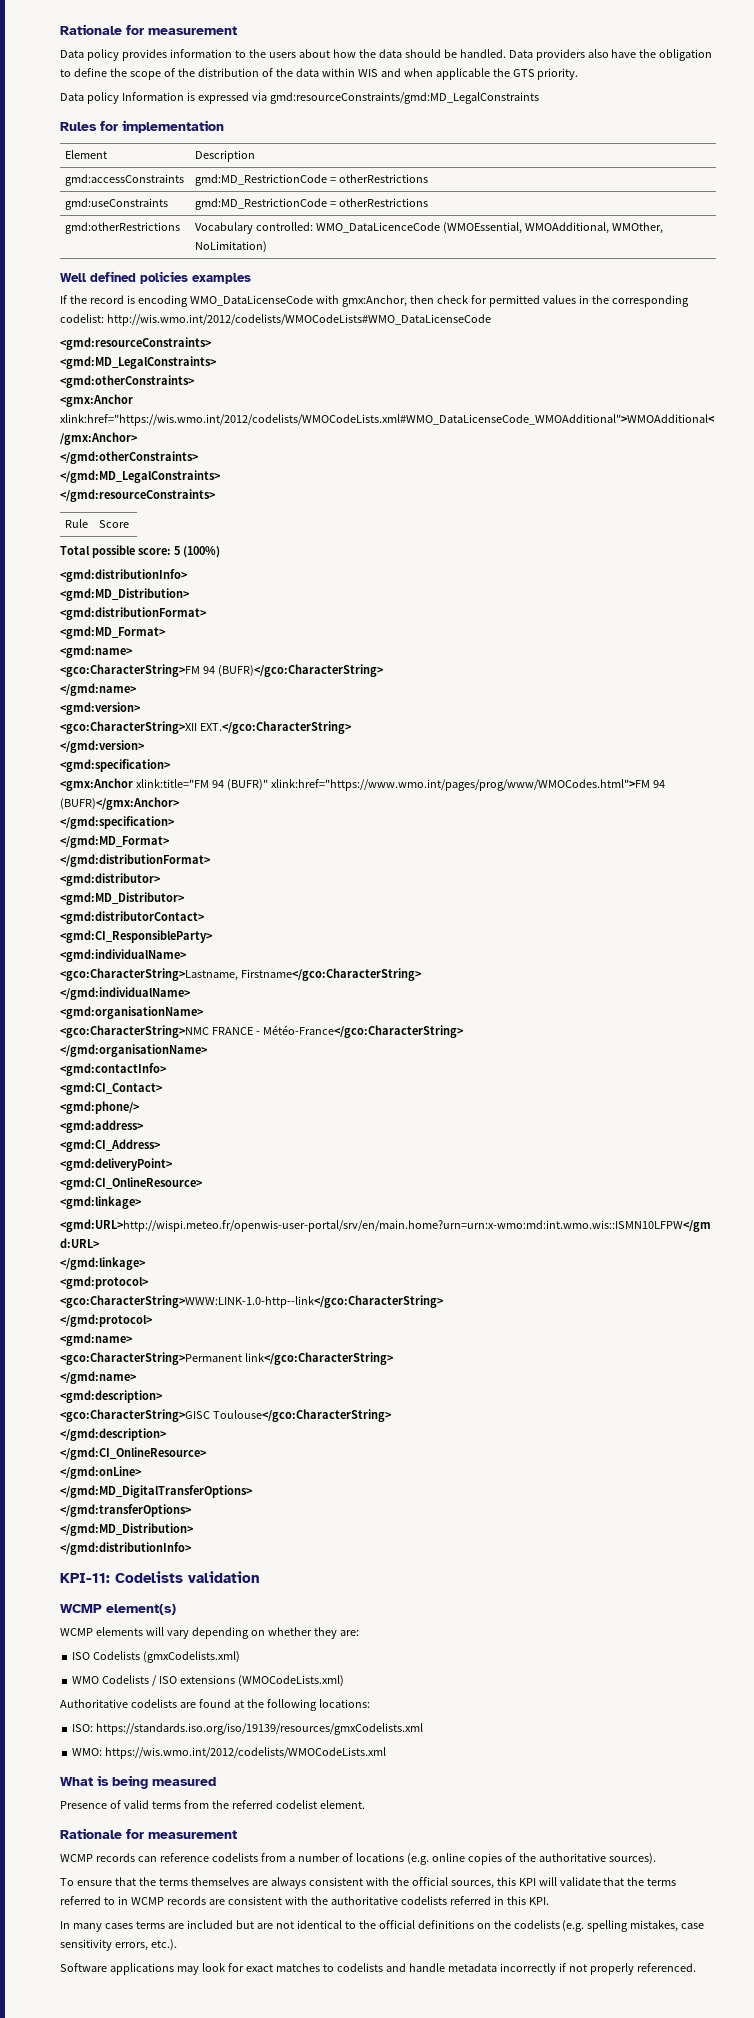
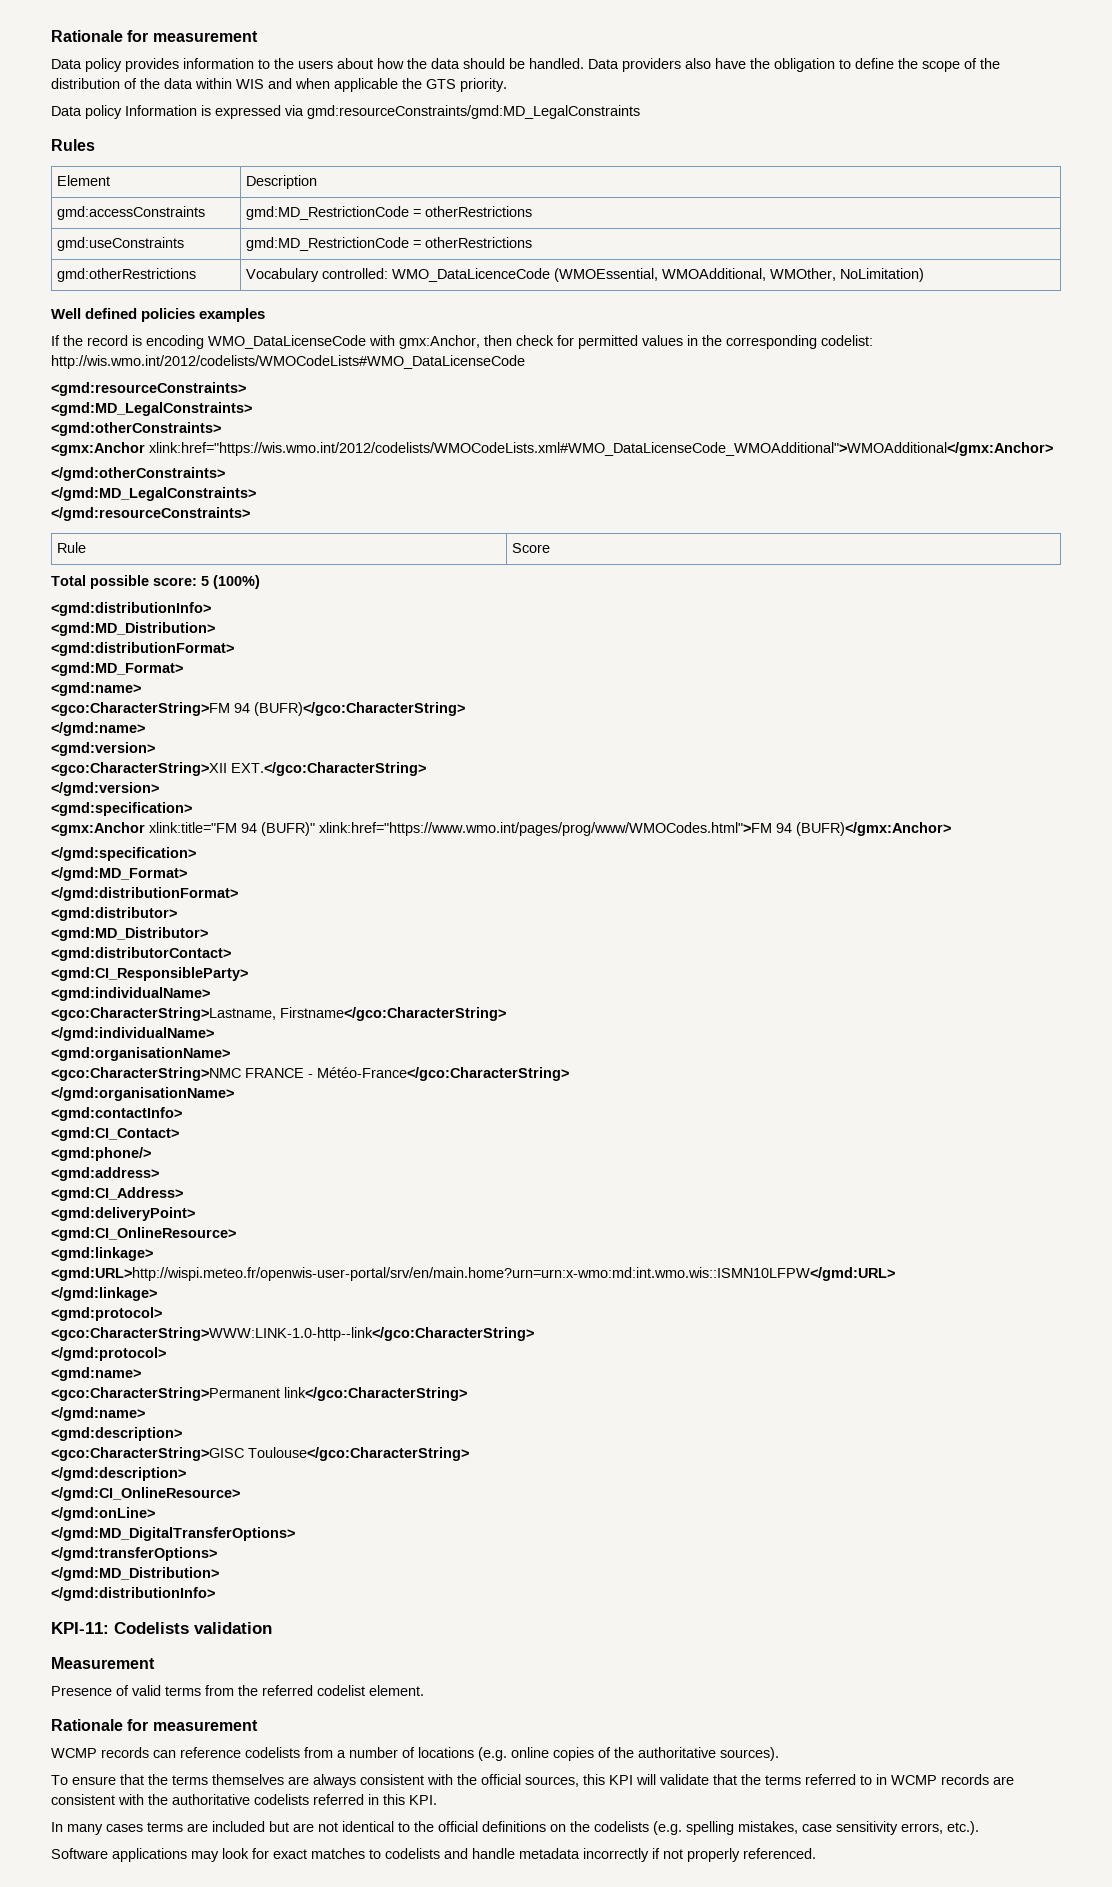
- Rules for implementation
+ Rules
- WCMP element(s)
- WCMP elements will vary depending on whether they are:
- ISO Codelists (gmxCodelists.xml)
- WMO Codelists / ISO extensions (WMOCodeLists.xml)
- Authoritative codelists are found at the following locations:
- ISO: https://standards.iso.org/iso/19139/resources/gmxCodelists.xml
- WMO: https://wis.wmo.int/2012/codelists/WMOCodeLists.xml
- What is being measured
+ Measurement

